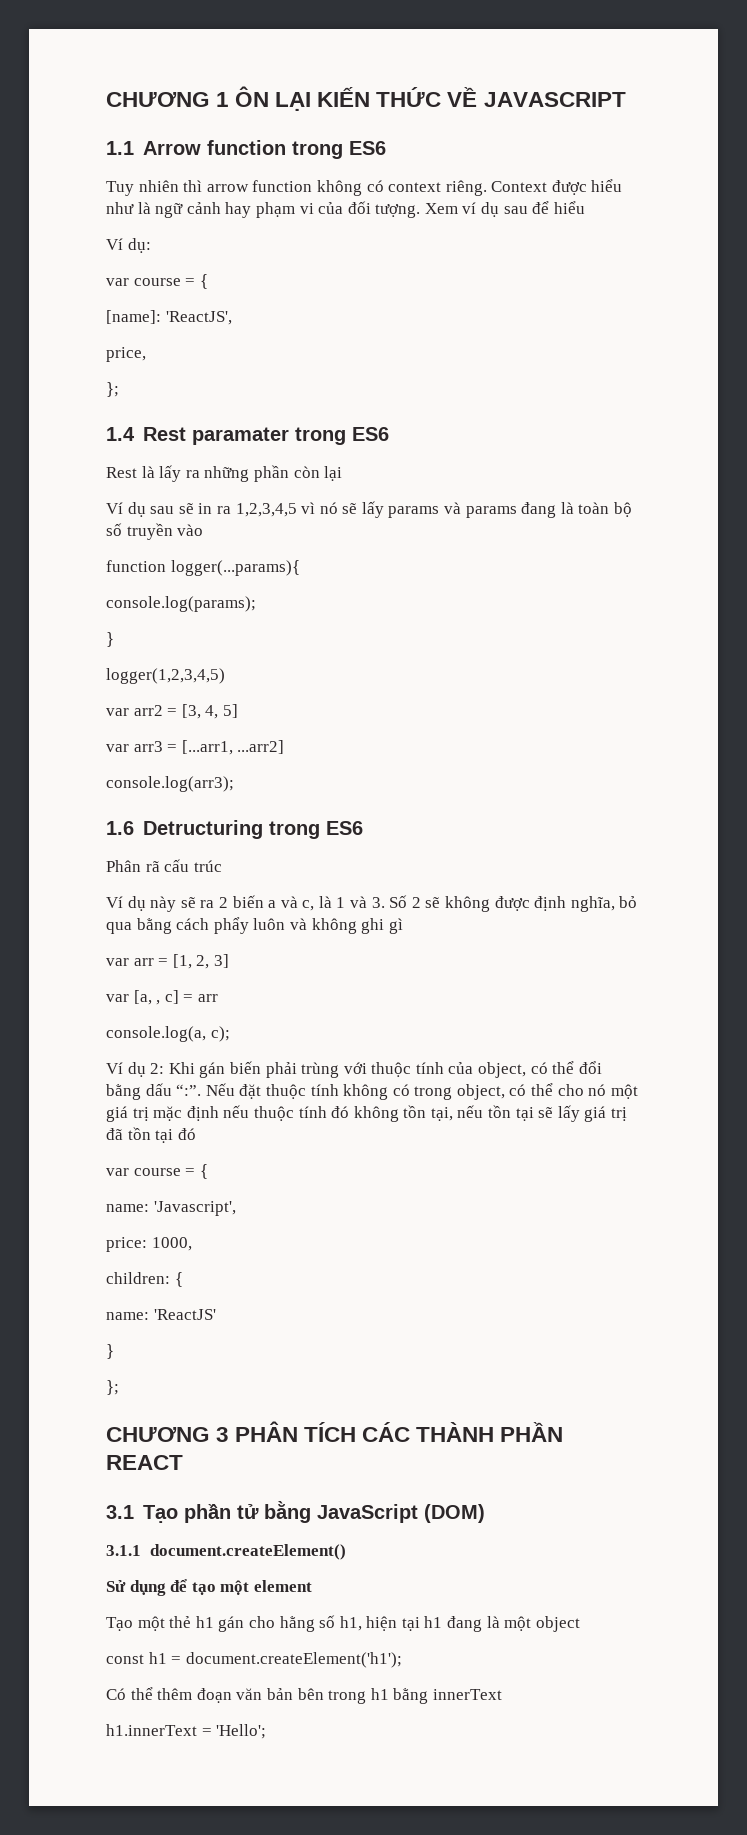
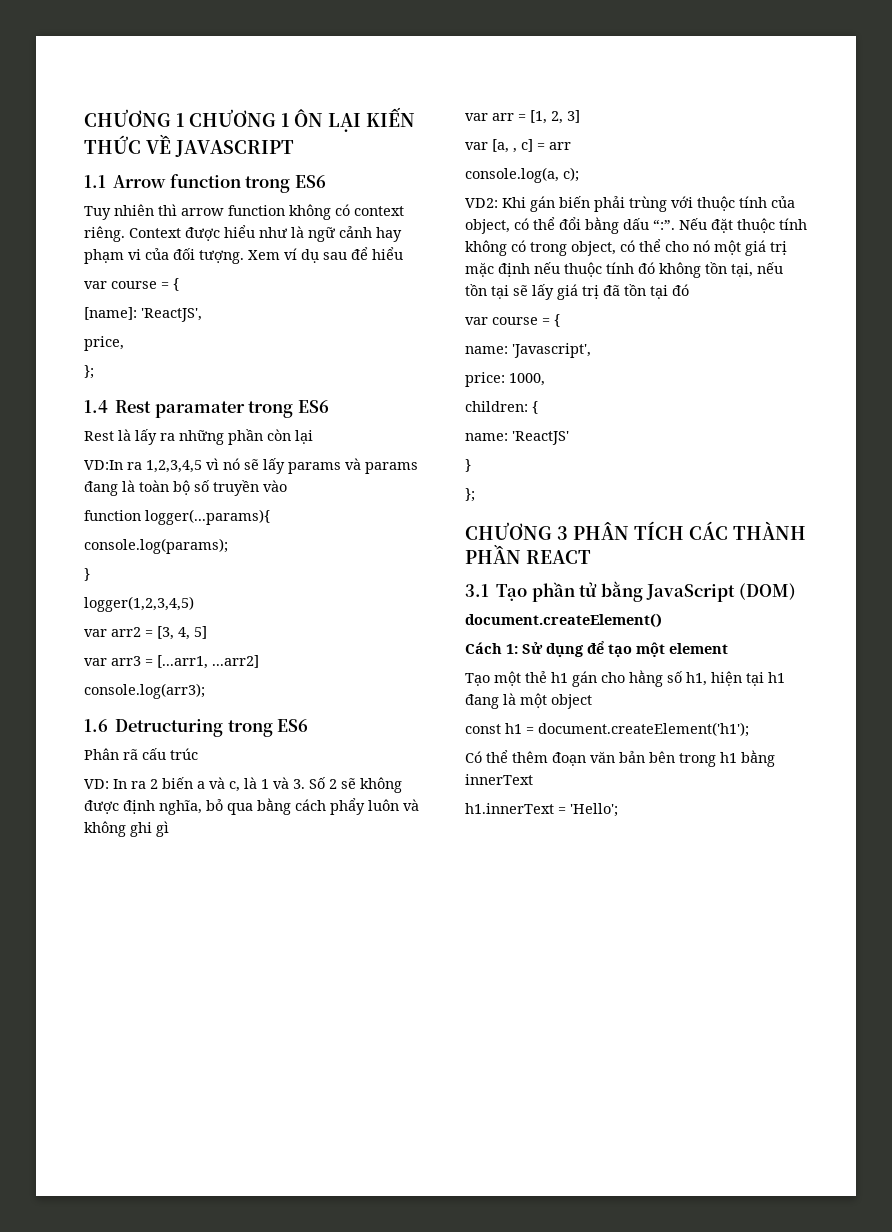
- CHƯƠNG 1 ÔN LẠI KIẾN THỨC VỀ JAVASCRIPT
+ CHƯƠNG 1 CHƯƠNG 1 ÔN LẠI KIẾN THỨC VỀ JAVASCRIPT
- Ví dụ:
- Ví dụ sau sẽ in ra 1,2,3,4,5 vì nó sẽ lấy params và params đang là toàn bộ số truyền vào
+ VD:In ra 1,2,3,4,5 vì nó sẽ lấy params và params đang là toàn bộ số truyền vào
- Ví dụ này sẽ ra 2 biến a và c, là 1 và 3. Số 2 sẽ không được định nghĩa, bỏ qua bằng cách phẩy luôn và không ghi gì
+ VD: In ra 2 biến a và c, là 1 và 3. Số 2 sẽ không được định nghĩa, bỏ qua bằng cách phẩy luôn và không ghi gì
- Ví dụ 2: Khi gán biến phải trùng với thuộc tính của object, có thể đổi bằng dấu “:”.
+ VD2: Khi gán biến phải trùng với thuộc tính của object, có thể đổi bằng dấu “:”.
- 3.1.1 document.createElement()
+ document.createElement()
- Sử dụng để tạo một element
+ Cách 1: Sử dụng để tạo một element

